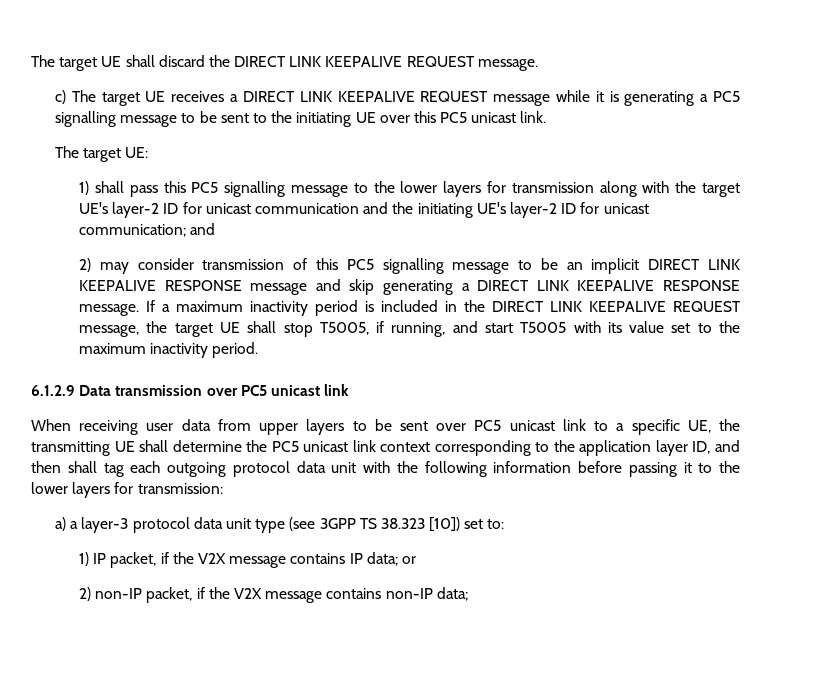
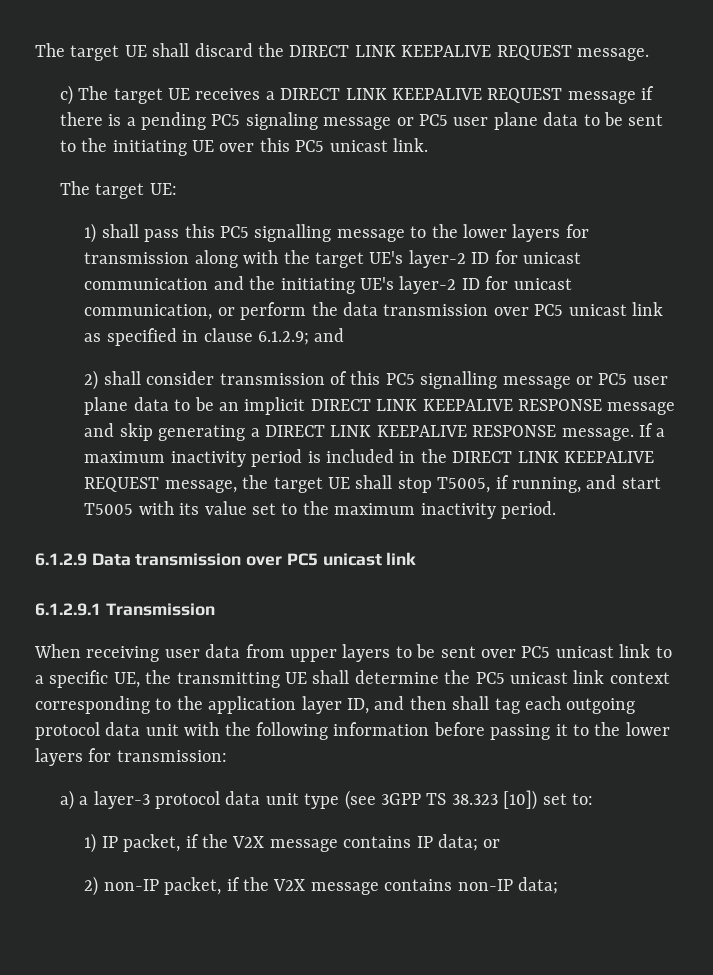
- c) The target UE receives a DIRECT LINK KEEPALIVE REQUEST message while it is generating a PC5 signalling message to be sent to the initiating UE over this PC5 unicast link.
+ c) The target UE receives a DIRECT LINK KEEPALIVE REQUEST message if there is a pending PC5 signaling message or PC5 user plane data to be sent to the initiating UE over this PC5 unicast link.
- 1) shall pass this PC5 signalling message to the lower layers for transmission along with the target UE's layer-2 ID for unicast communication and the initiating UE's layer-2 ID for unicast communication; and
+ 1) shall pass this PC5 signalling message to the lower layers for transmission along with the target UE's layer-2 ID for unicast communication and the initiating UE's layer-2 ID for unicast communication, or perform the data transmission over PC5 unicast link as specified in clause 6.1.2.9; and
- 2) may consider transmission of this PC5 signalling message to be an implicit DIRECT LINK KEEPALIVE RESPONSE message and skip generating a DIRECT LINK KEEPALIVE RESPONSE message.
+ 2) shall consider transmission of this PC5 signalling message or PC5 user plane data to be an implicit DIRECT LINK KEEPALIVE RESPONSE message and skip generating a DIRECT LINK KEEPALIVE RESPONSE message.
+ 6.1.2.9.1 Transmission

